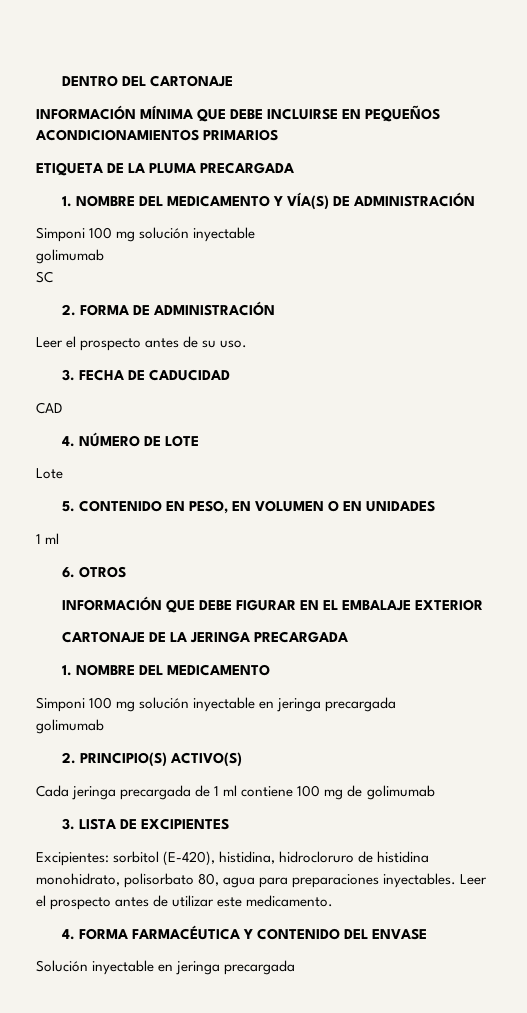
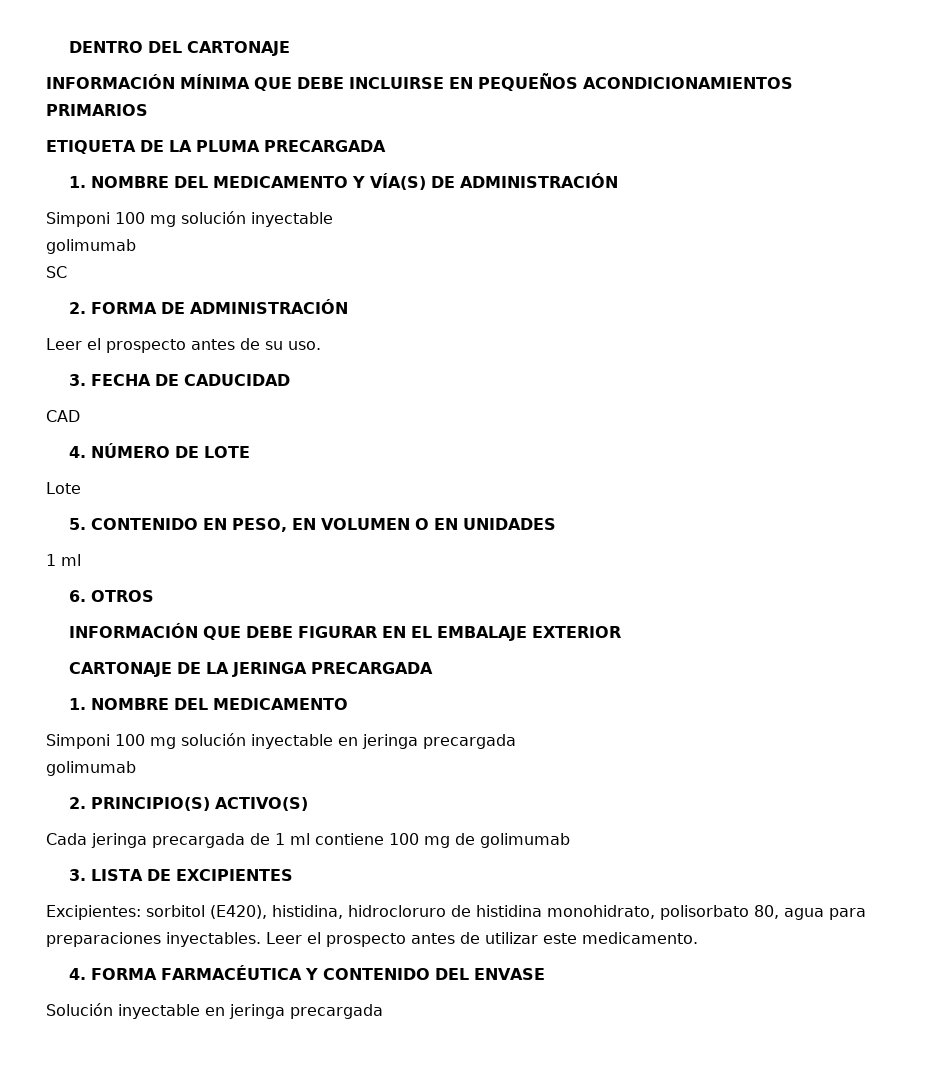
- Excipientes: sorbitol (E-420), histidina, hidrocloruro de histidina monohidrato, polisorbato 80, agua para preparaciones inyectables.
+ Excipientes: sorbitol (E420), histidina, hidrocloruro de histidina monohidrato, polisorbato 80, agua para preparaciones inyectables.

